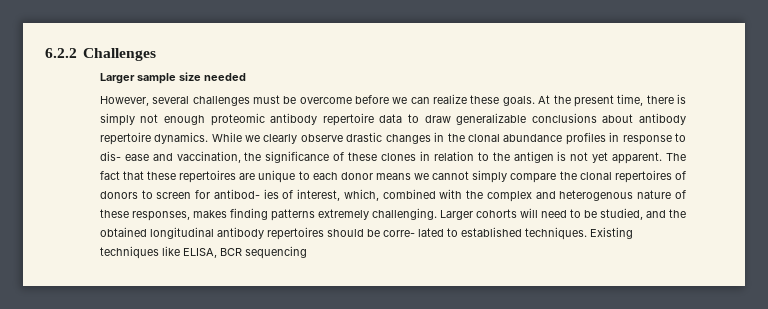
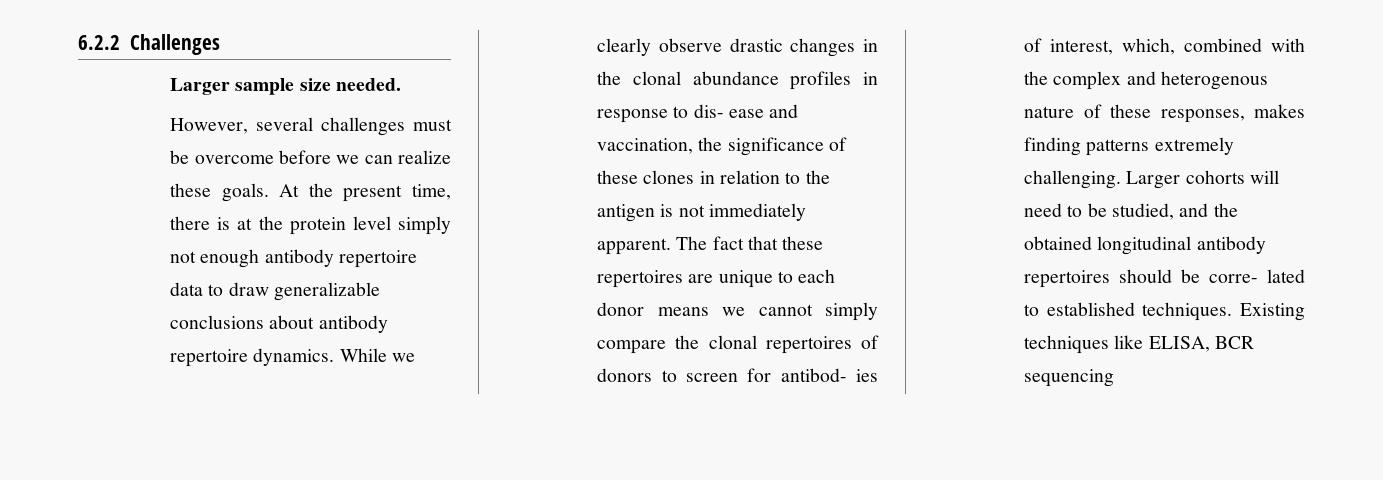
- Larger sample size needed
+ Larger sample size needed.
- At the present time, there is simply not enough proteomic antibody repertoire data to draw generalizable conclusions about antibody repertoire dynamics.
+ At the present time, there is at the protein level simply not enough antibody repertoire data to draw generalizable conclusions about antibody repertoire dynamics.
- While we clearly observe drastic changes in the clonal abundance profiles in response to dis- ease and vaccination, the significance of these clones in relation to the antigen is not yet apparent.
+ While we clearly observe drastic changes in the clonal abundance profiles in response to dis- ease and vaccination, the significance of these clones in relation to the antigen is not immediately apparent.

